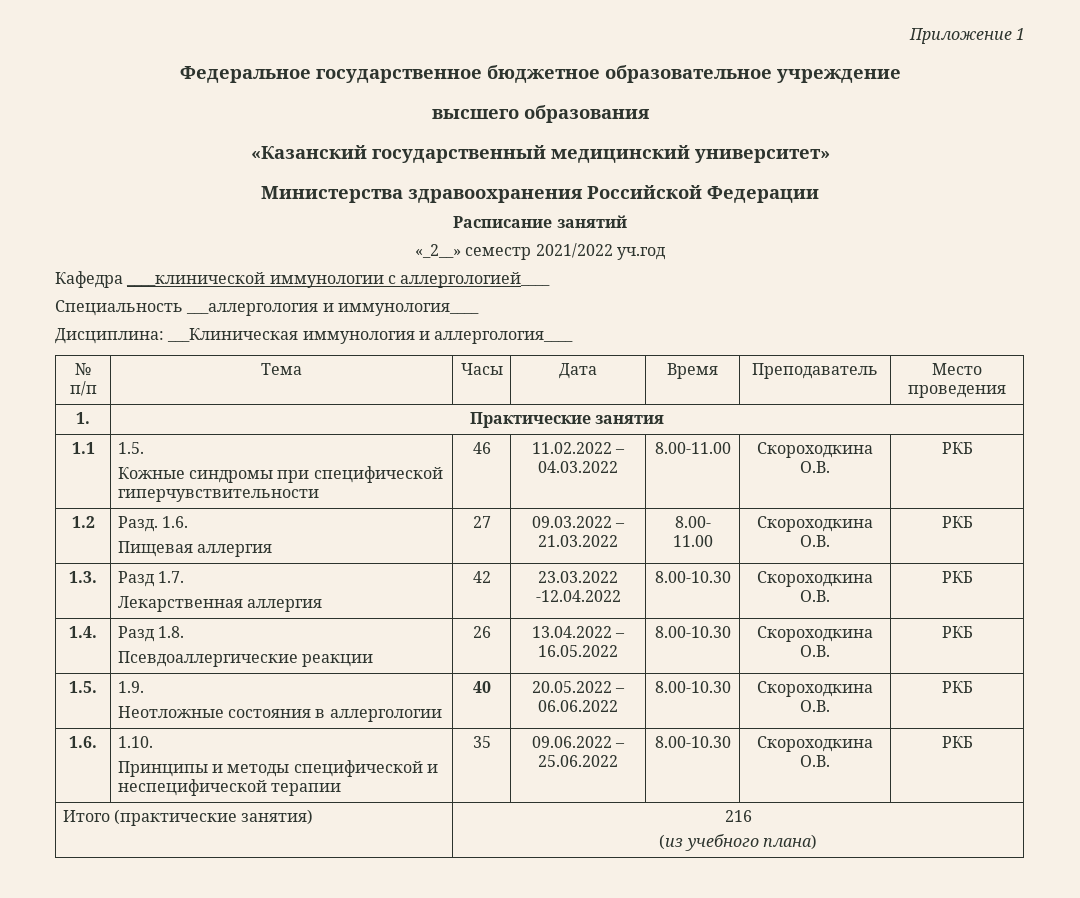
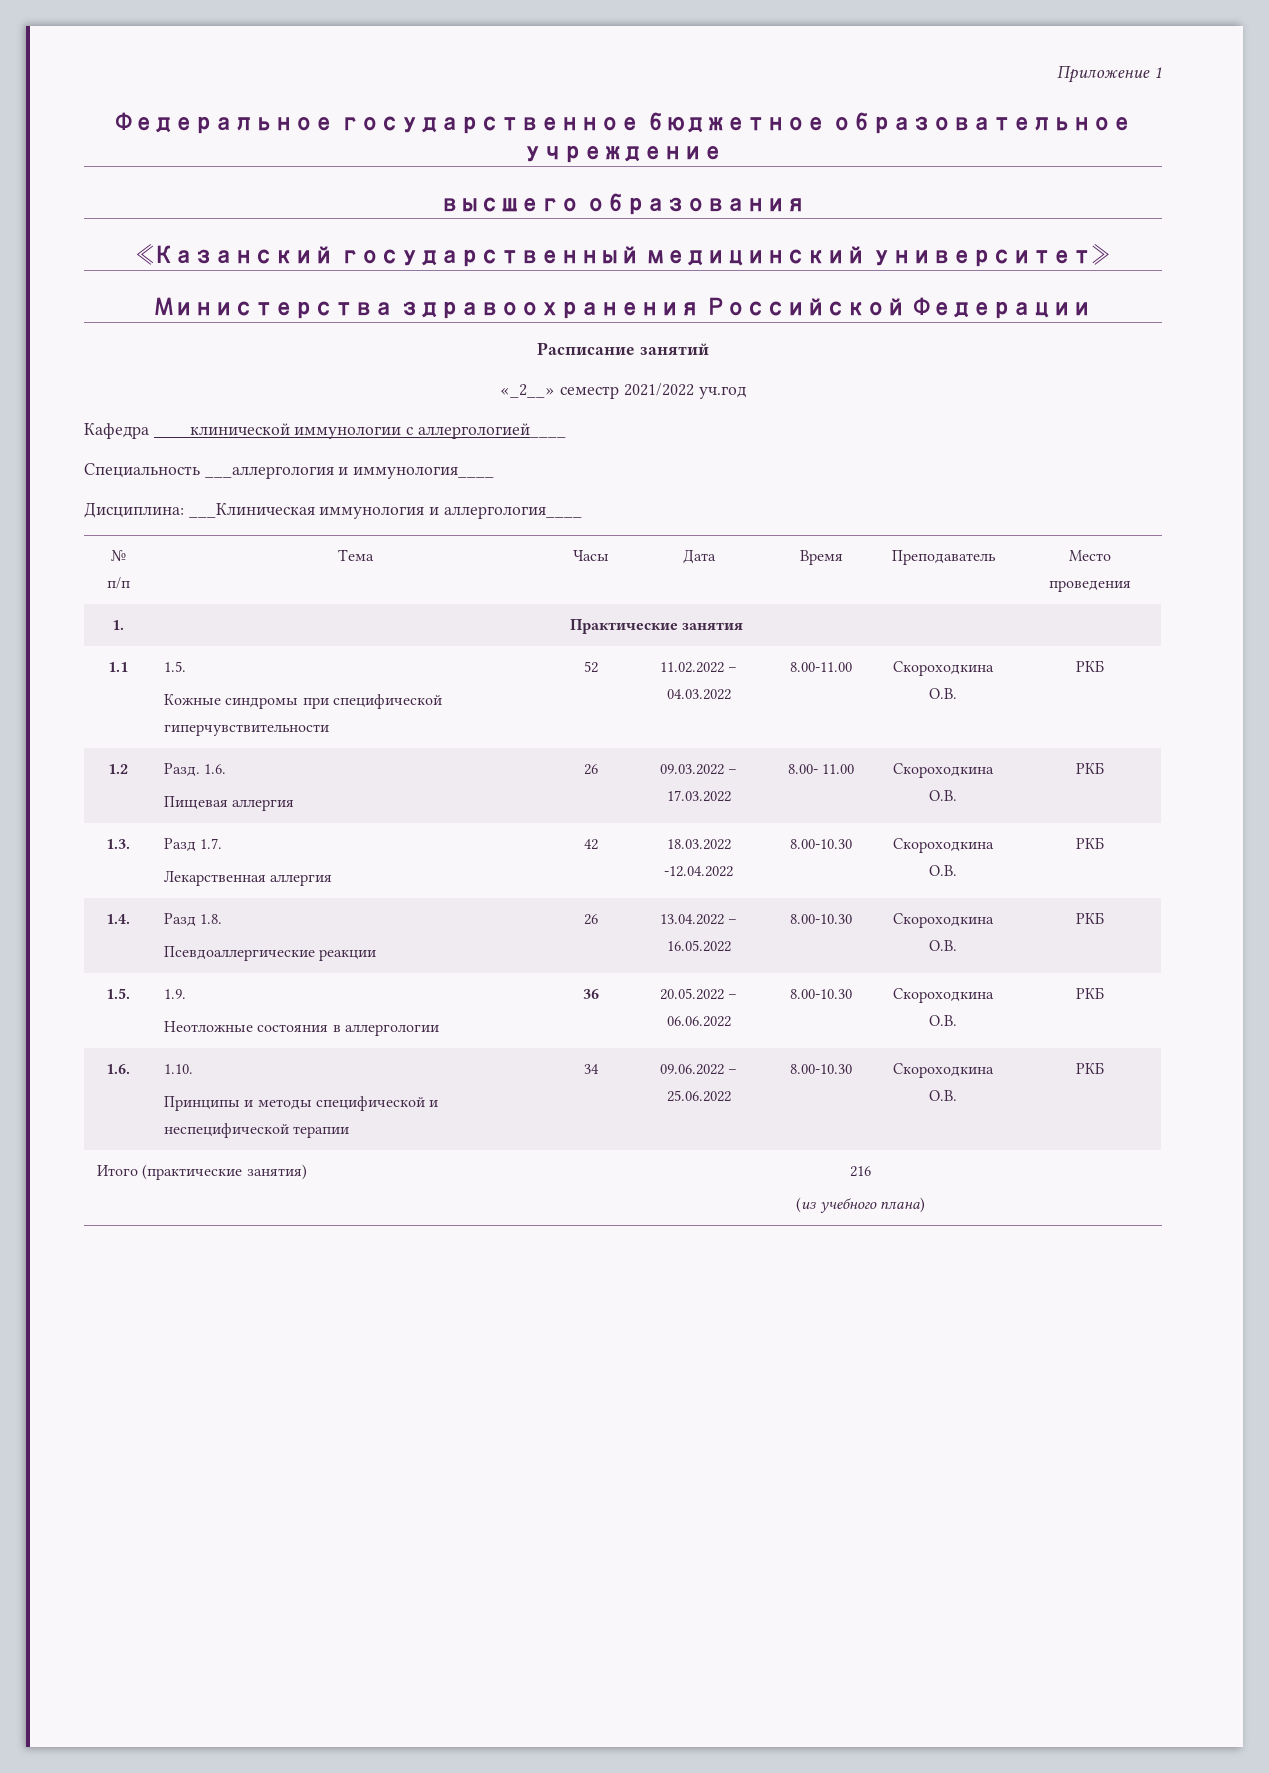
  1.1 | 1.5.
- Кожные синдромы при специфической гиперчувствительности | 46 | 11.02.2022 – 04.03.2022 | 8.00-11.00 | Скороходкина О.В. | РКБ
+ Кожные синдромы при специфической гиперчувствительности | 52 | 11.02.2022 – 04.03.2022 | 8.00-11.00 | Скороходкина О.В. | РКБ
  1.2 | Разд. 1.6.
- Пищевая аллергия | 27 | 09.03.2022 – 21.03.2022 | 8.00- 11.00 | Скороходкина О.В. | РКБ
+ Пищевая аллергия | 26 | 09.03.2022 – 17.03.2022 | 8.00- 11.00 | Скороходкина О.В. | РКБ
  1.3. | Разд 1.7.
- Лекарственная аллергия | 42 | 23.03.2022 -12.04.2022 | 8.00-10.30 | Скороходкина О.В. | РКБ
+ Лекарственная аллергия | 42 | 18.03.2022 -12.04.2022 | 8.00-10.30 | Скороходкина О.В. | РКБ
  1.5. | 1.9.
- Неотложные состояния в аллергологии | 40 | 20.05.2022 – 06.06.2022 | 8.00-10.30 | Скороходкина О.В. | РКБ
+ Неотложные состояния в аллергологии | 36 | 20.05.2022 – 06.06.2022 | 8.00-10.30 | Скороходкина О.В. | РКБ
  1.6. | 1.10.
- Принципы и методы специфической и неспецифической терапии | 35 | 09.06.2022 – 25.06.2022 | 8.00-10.30 | Скороходкина О.В. | РКБ
+ Принципы и методы специфической и неспецифической терапии | 34 | 09.06.2022 – 25.06.2022 | 8.00-10.30 | Скороходкина О.В. | РКБ

